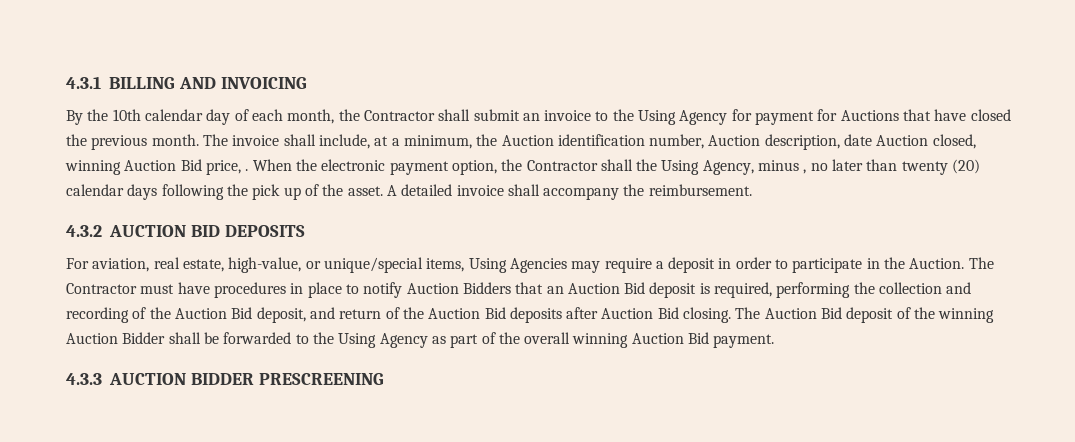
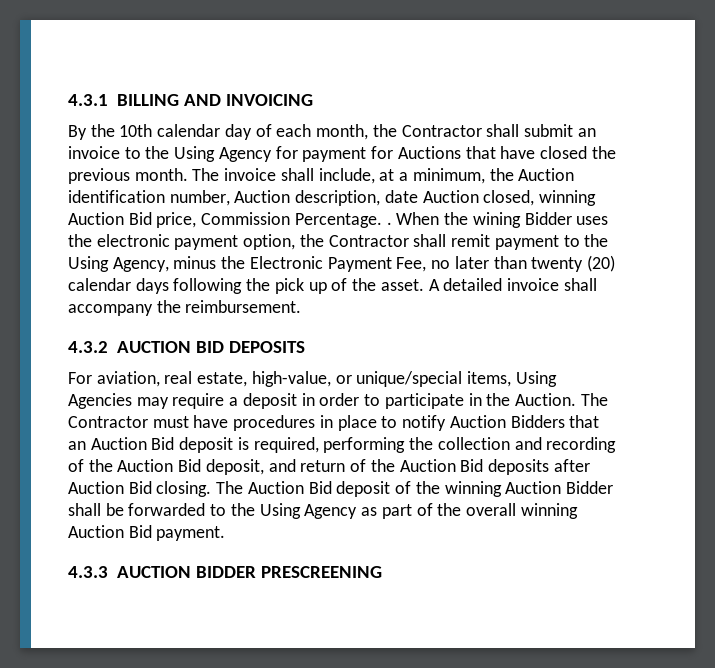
- The invoice shall include, at a minimum, the Auction identification number, Auction description, date Auction closed, winning Auction Bid price, .
+ The invoice shall include, at a minimum, the Auction identification number, Auction description, date Auction closed, winning Auction Bid price, Commission Percentage. .
- When the electronic payment option, the Contractor shall the Using Agency, minus , no later than twenty (20) calendar days following the pick up of the asset.
+ When the wining Bidder uses the electronic payment option, the Contractor shall remit payment to the Using Agency, minus the Electronic Payment Fee, no later than twenty (20) calendar days following the pick up of the asset.

